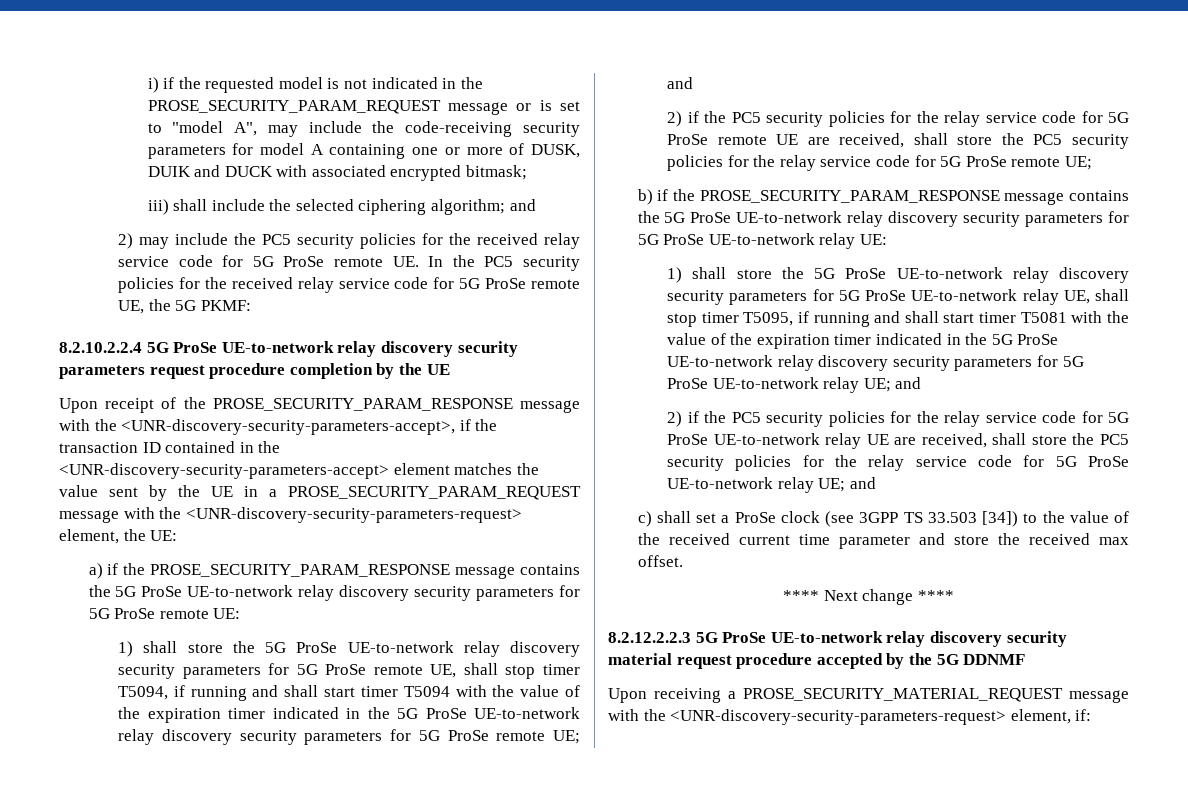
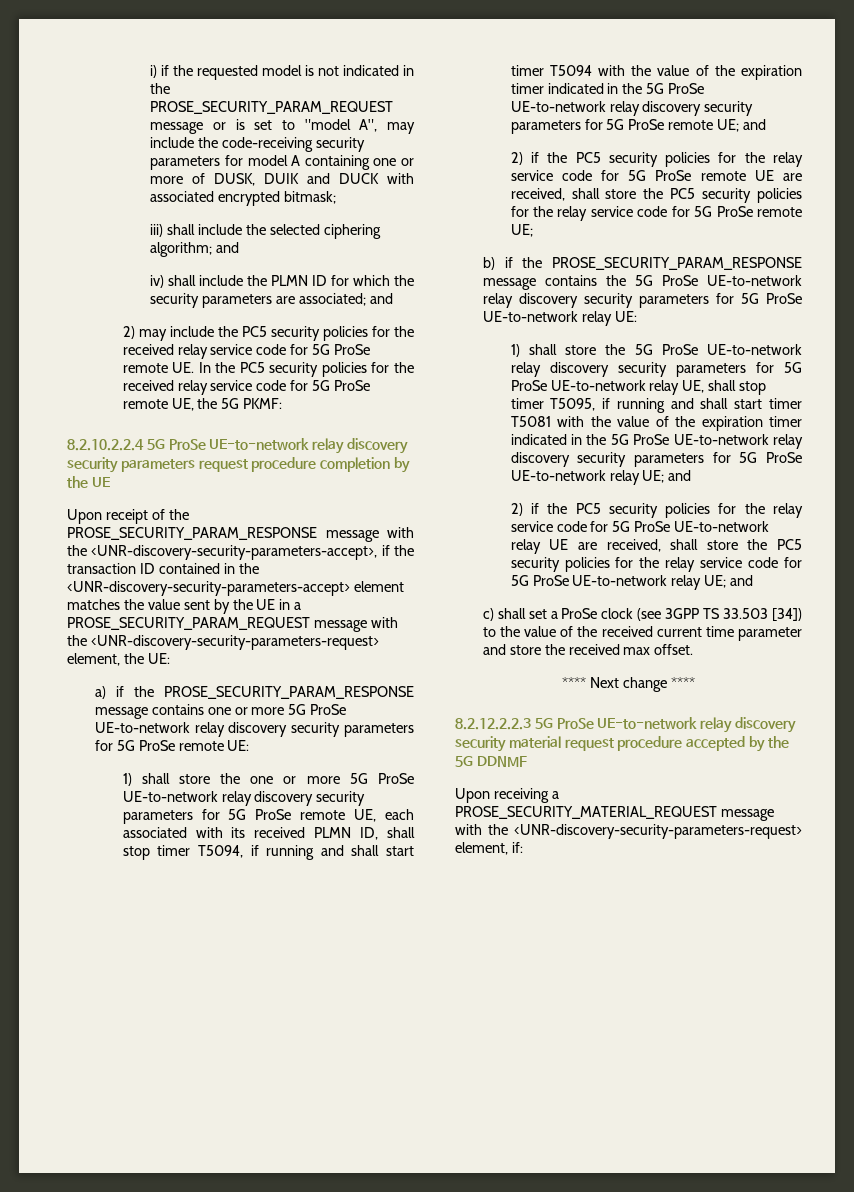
+ iv) shall include the PLMN ID for which the security parameters are associated; and
- a) if the PROSE_SECURITY_PARAM_RESPONSE message contains the 5G ProSe UE-to-network relay discovery security parameters for 5G ProSe remote UE:
+ a) if the PROSE_SECURITY_PARAM_RESPONSE message contains one or more 5G ProSe UE-to-network relay discovery security parameters for 5G ProSe remote UE:
- 1) shall store the 5G ProSe UE-to-network relay discovery security parameters for 5G ProSe remote UE, shall stop timer T5094, if running and shall start timer T5094 with the value of the expiration timer indicated in the 5G ProSe UE-to-network relay discovery security parameters for 5G ProSe remote UE; and
+ 1) shall store the one or more 5G ProSe UE-to-network relay discovery security parameters for 5G ProSe remote UE, each associated with its received PLMN ID, shall stop timer T5094, if running and shall start timer T5094 with the value of the expiration timer indicated in the 5G ProSe UE-to-network relay discovery security parameters for 5G ProSe remote UE; and

